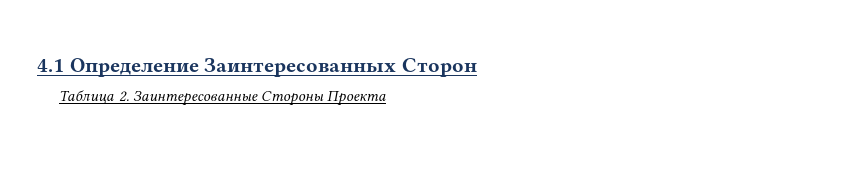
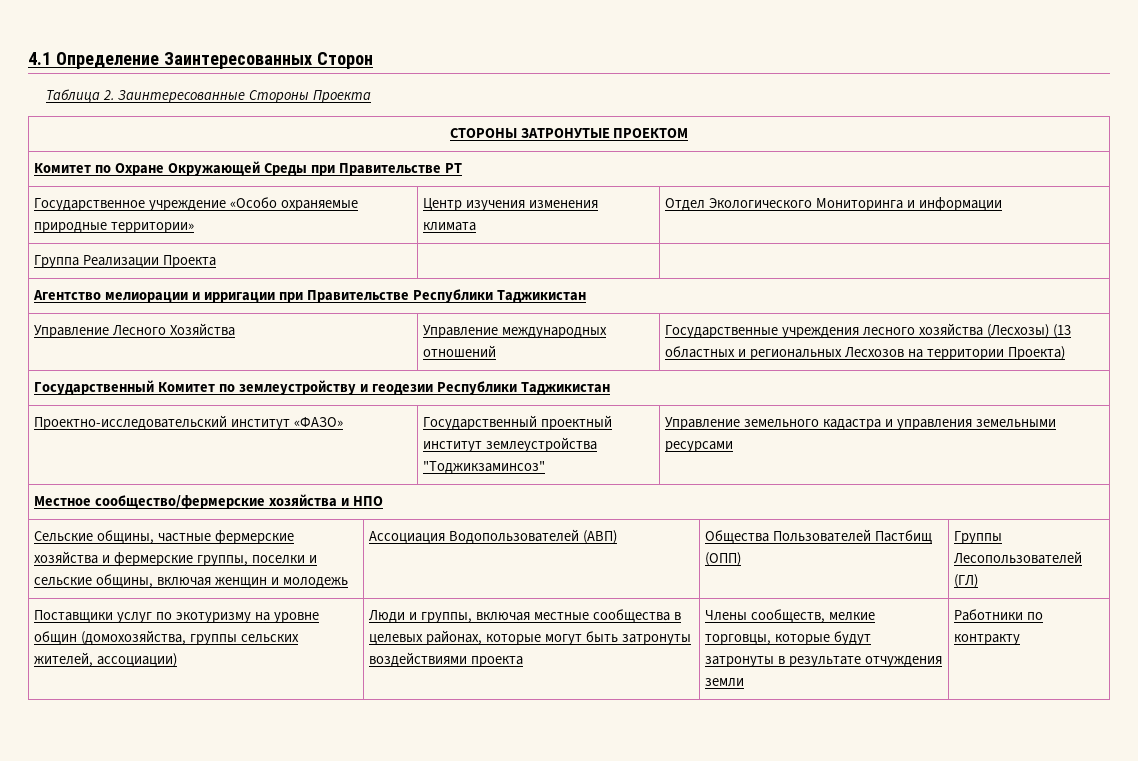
+ СТОРОНЫ ЗАТРОНУТЫЕ ПРОЕКТОМ
+ Комитет по Охране Окружающей Среды при Правительстве РТ
+ Государственное учреждение «Особо охраняемые природные территории» | Центр изучения изменения климата | Отдел Экологического Мониторинга и информации
+ Группа Реализации Проекта | |
+ Агентство мелиорации и ирригации при Правительстве Республики Таджикистан
+ Управление Лесного Хозяйства | Управление международных отношений | Государственные учреждения лесного хозяйства (Лесхозы) (13 областных и региональных Лесхозов на территории Проекта)
+ Государственный Комитет по землеустройству и геодезии Республики Таджикистан
+ Проектно-исследовательский институт «ФАЗО» | Государственный проектный институт землеустройства "Тоджикзаминсоз" | Управление земельного кадастра и управления земельными ресурсами
+ Местное сообщество/фермерские хозяйства и НПО
+ Сельские общины, частные фермерские хозяйства и фермерские группы, поселки и сельские общины, включая женщин и молодежь | Ассоциация Водопользователей (АВП) | Общества Пользователей Пастбищ (ОПП) | Группы Лесопользователей (ГЛ)
+ Поставщики услуг по экотуризму на уровне общин (домохозяйства, группы сельских жителей, ассоциации) | Люди и группы, включая местные сообщества в целевых районах, которые могут быть затронуты воздействиями проекта | Члены сообществ, мелкие торговцы, которые будут затронуты в результате отчуждения земли | Работники по контракту

